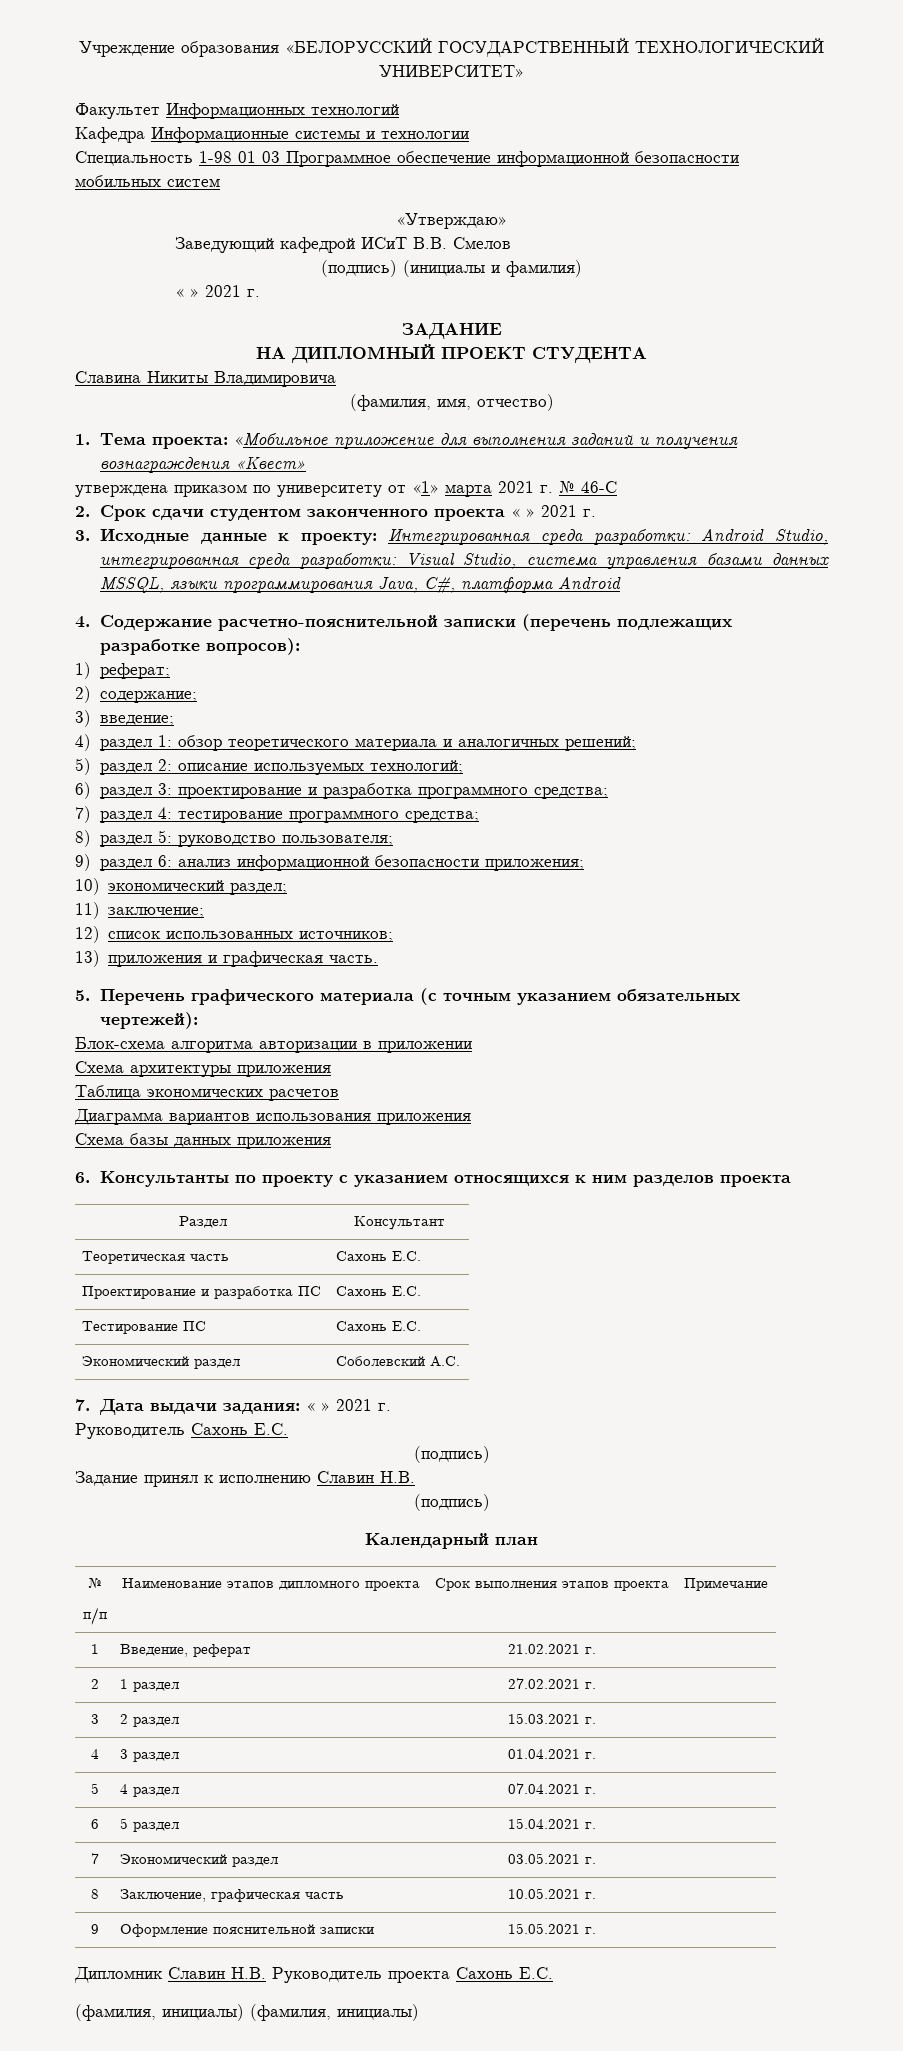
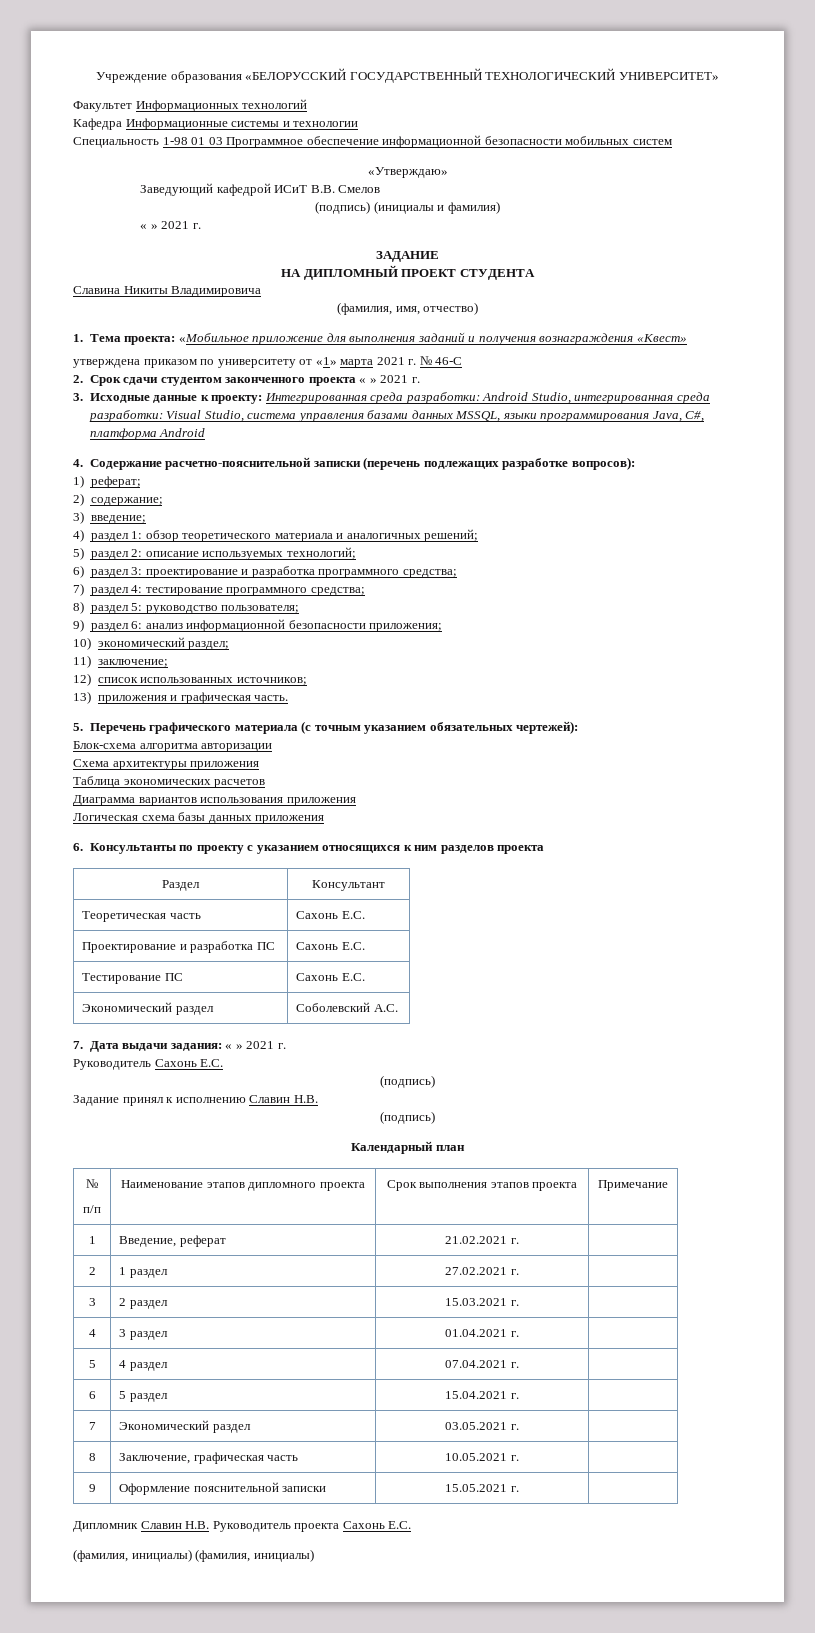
- Блок-схема алгоритма авторизации в приложении
+ Блок-схема алгоритма авторизации
- Схема базы данных приложения
+ Логическая схема базы данных приложения

